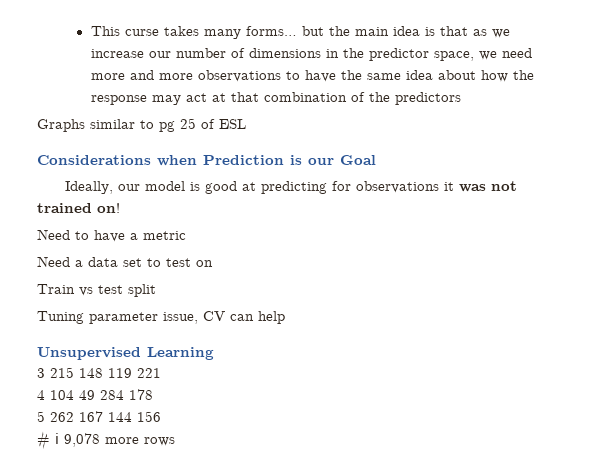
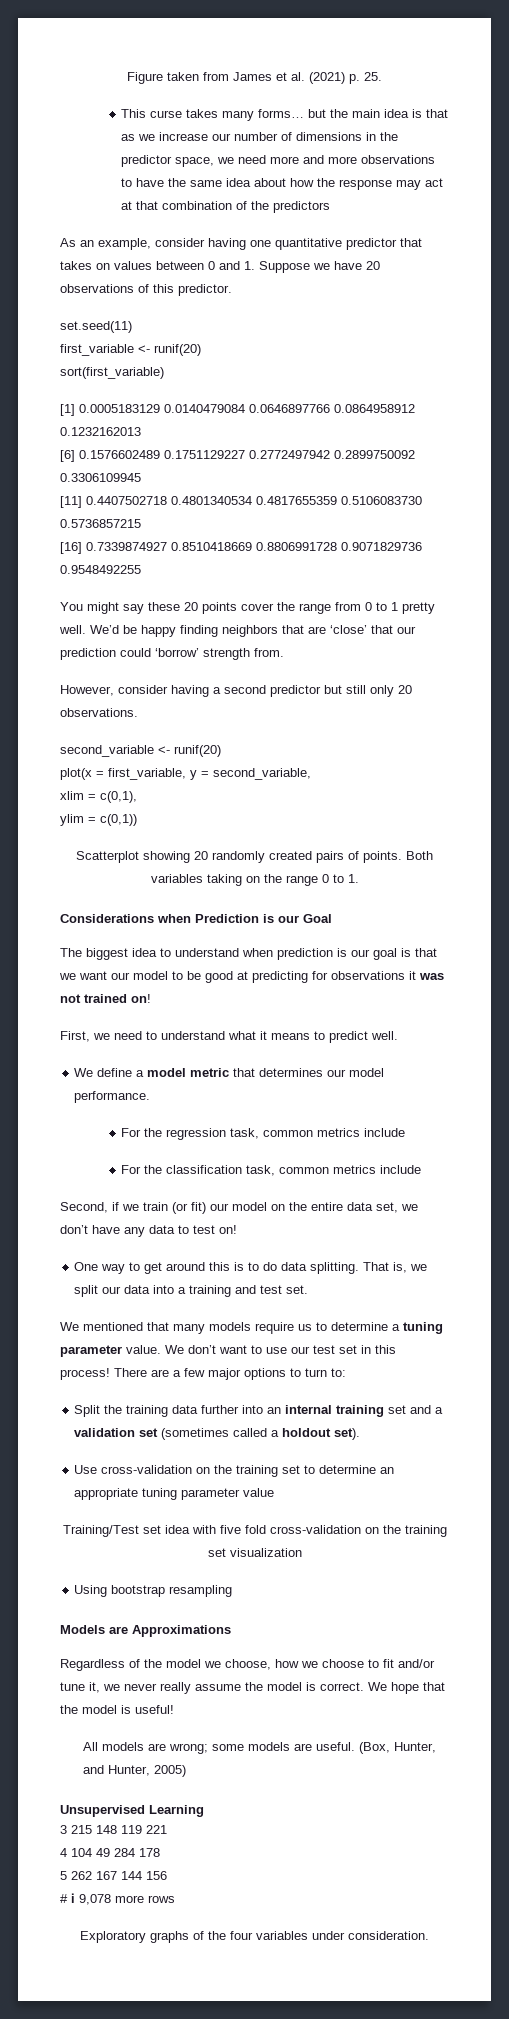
+ Figure taken from James et al. (2021) p. 25.
- Graphs similar to pg 25 of ESL
+ As an example, consider having one quantitative predictor that takes on values between 0 and 1. Suppose we have 20 observations of this predictor.
+ set.seed(11)
+ first_variable <- runif(20)
+ sort(first_variable)
+ [1] 0.0005183129 0.0140479084 0.0646897766 0.0864958912 0.1232162013
+ [6] 0.1576602489 0.1751129227 0.2772497942 0.2899750092 0.3306109945
+ [11] 0.4407502718 0.4801340534 0.4817655359 0.5106083730 0.5736857215
+ [16] 0.7339874927 0.8510418669 0.8806991728 0.9071829736 0.9548492255
+ You might say these 20 points cover the range from 0 to 1 pretty well. We’d be happy finding neighbors that are ‘close’ that our prediction could ‘borrow’ strength from.
+ However, consider having a second predictor but still only 20 observations.
+ second_variable <- runif(20)
+ plot(x = first_variable, y = second_variable,
+ xlim = c(0,1),
+ ylim = c(0,1))
+ Scatterplot showing 20 randomly created pairs of points. Both variables taking on the range 0 to 1.
- Ideally, our model is good at predicting for observations it was not trained on!
+ The biggest idea to understand when prediction is our goal is that we want our model to be good at predicting for observations it was not trained on!
- Need to have a metric
- Need a data set to test on
- Train vs test split
- Tuning parameter issue, CV can help
+ First, we need to understand what it means to predict well.
+ We define a model metric that determines our model performance.
+ For the regression task, common metrics include
+ For the classification task, common metrics include
+ Second, if we train (or fit) our model on the entire data set, we don’t have any data to test on!
+ One way to get around this is to do data splitting. That is, we split our data into a training and test set.
+ We mentioned that many models require us to determine a tuning parameter value. We don’t want to use our test set in this process! There are a few major options to turn to:
+ Split the training data further into an internal training set and a validation set (sometimes called a holdout set).
+ Use cross-validation on the training set to determine an appropriate tuning parameter value
+ Training/Test set idea with five fold cross-validation on the training set visualization
+ Using bootstrap resampling
+ Models are Approximations
+ Regardless of the model we choose, how we choose to fit and/or tune it, we never really assume the model is correct. We hope that the model is useful!
+ All models are wrong; some models are useful. (Box, Hunter, and Hunter, 2005)
+ Exploratory graphs of the four variables under consideration.

